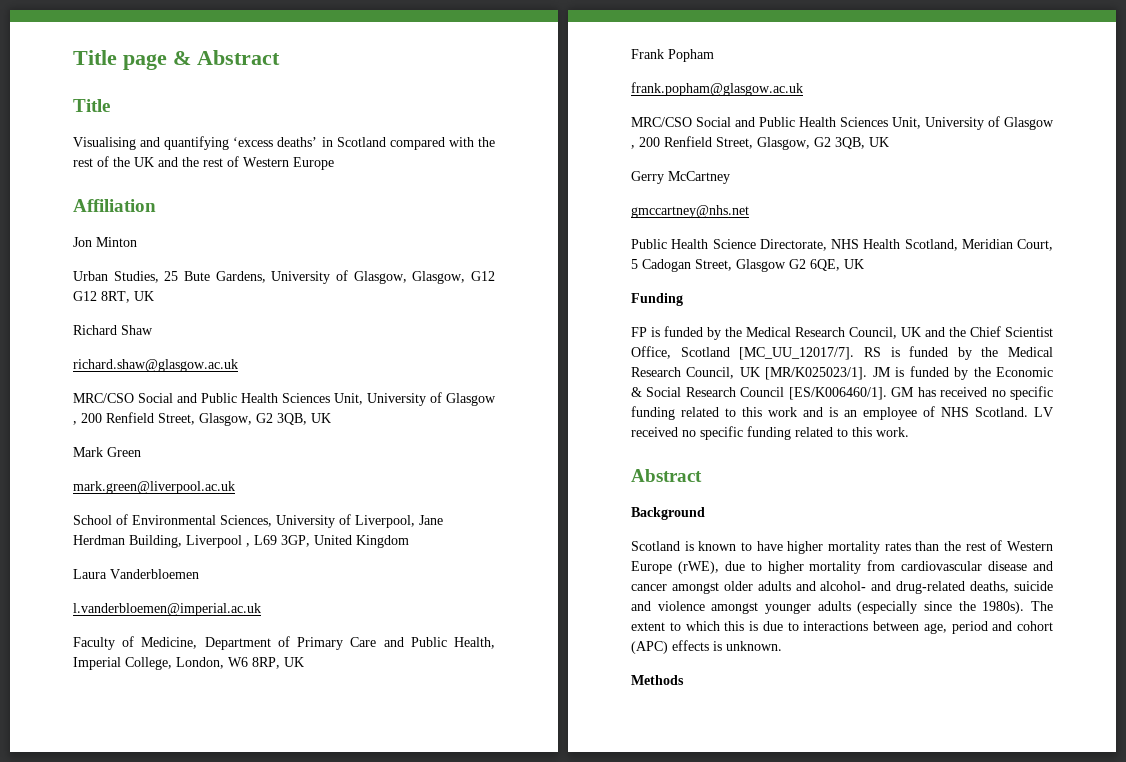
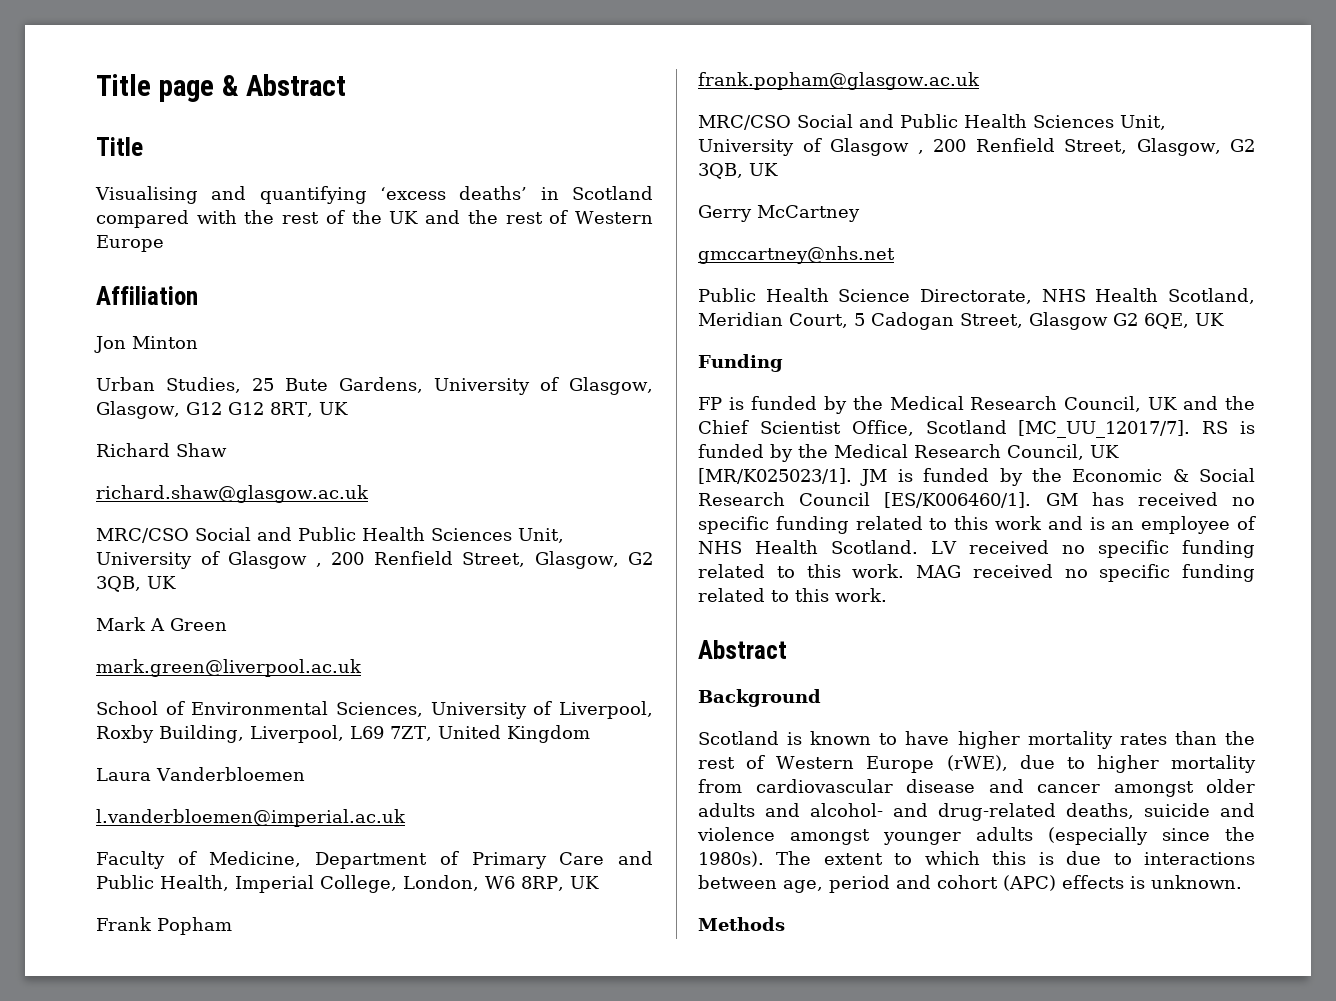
- Mark Green
+ Mark A Green
- School of Environmental Sciences, University of Liverpool, Jane Herdman Building, Liverpool , L69 3GP, United Kingdom
+ School of Environmental Sciences, University of Liverpool, Roxby Building, Liverpool, L69 7ZT, United Kingdom
- GM has received no specific funding related to this work and is an employee of NHS Scotland.
+ GM has received no specific funding related to this work and is an employee of NHS Health Scotland.
+ MAG received no specific funding related to this work.

